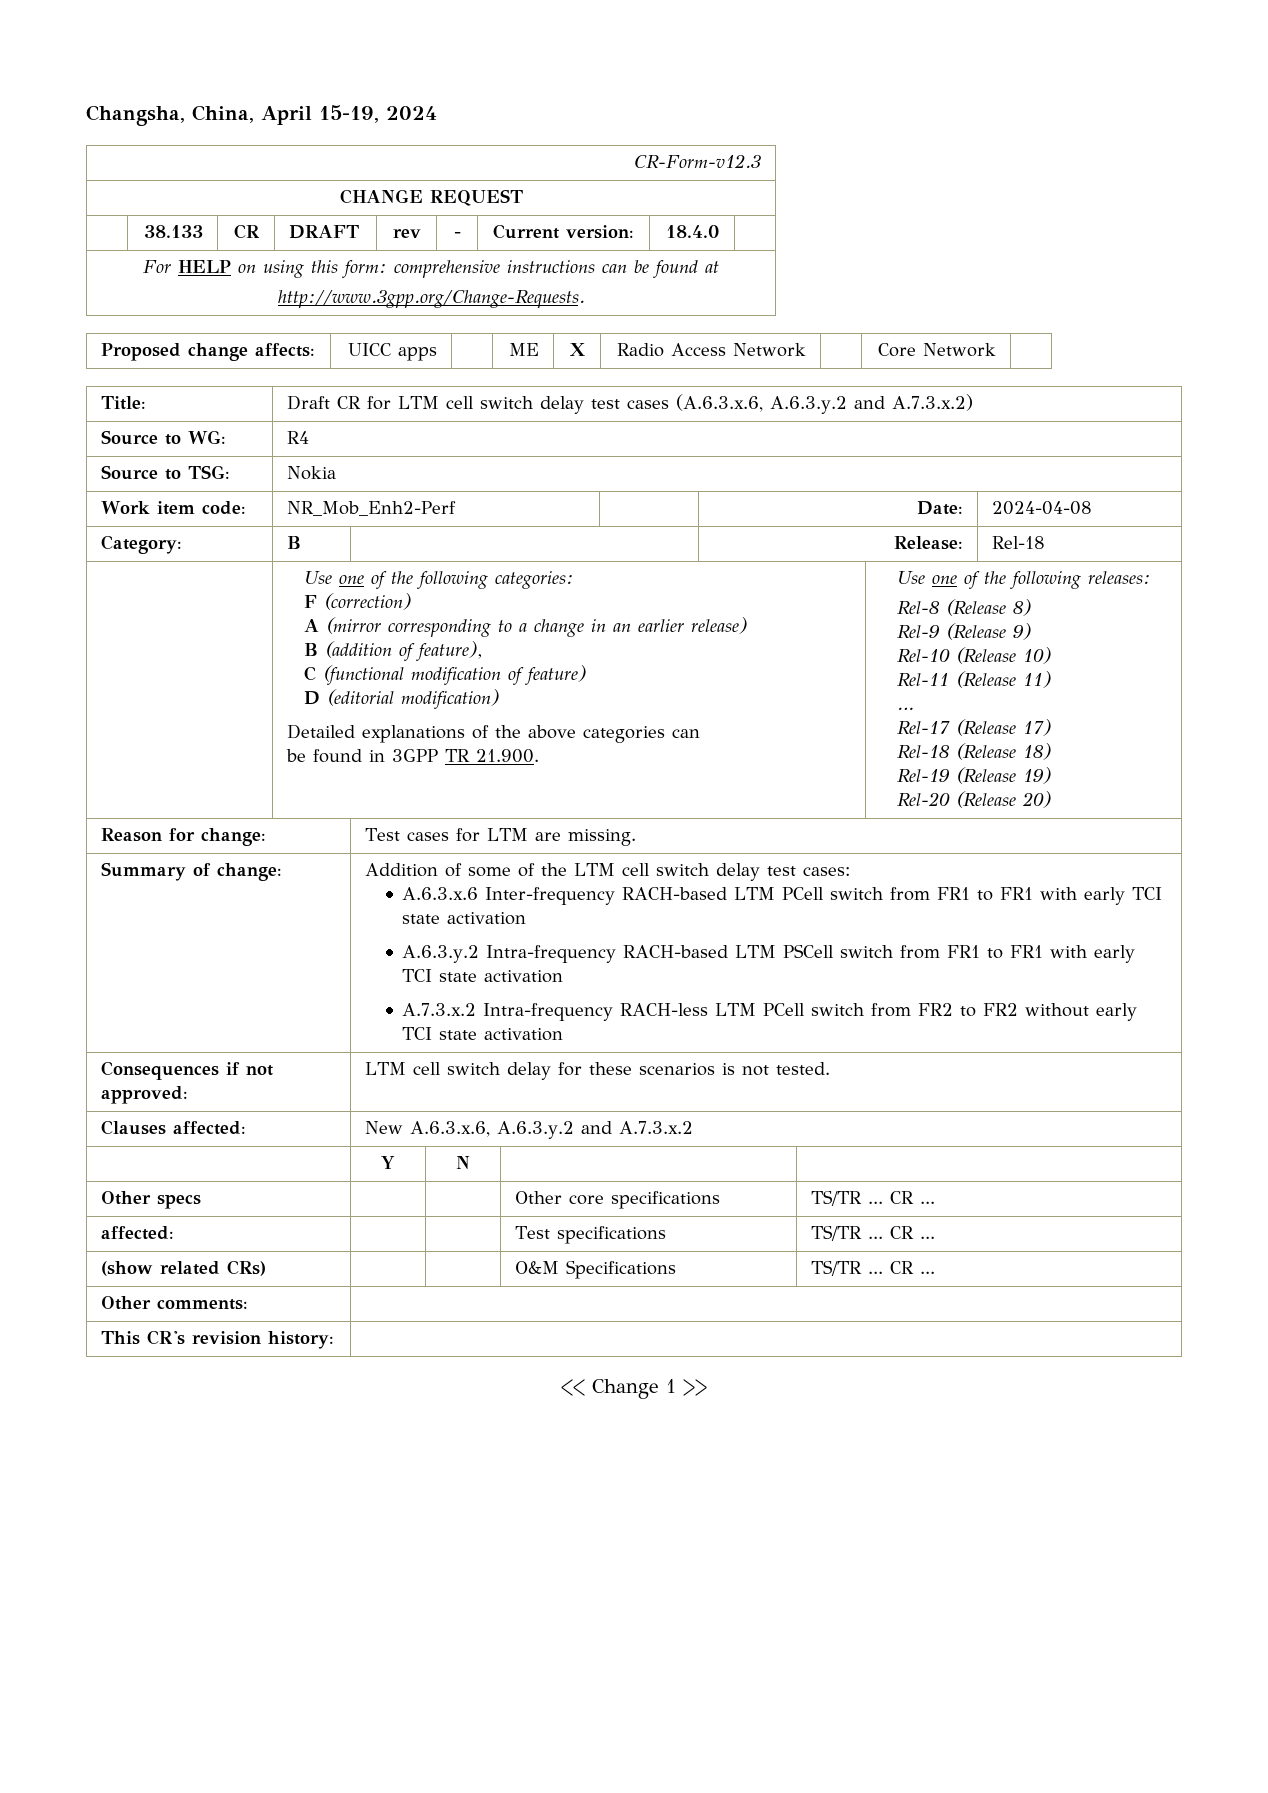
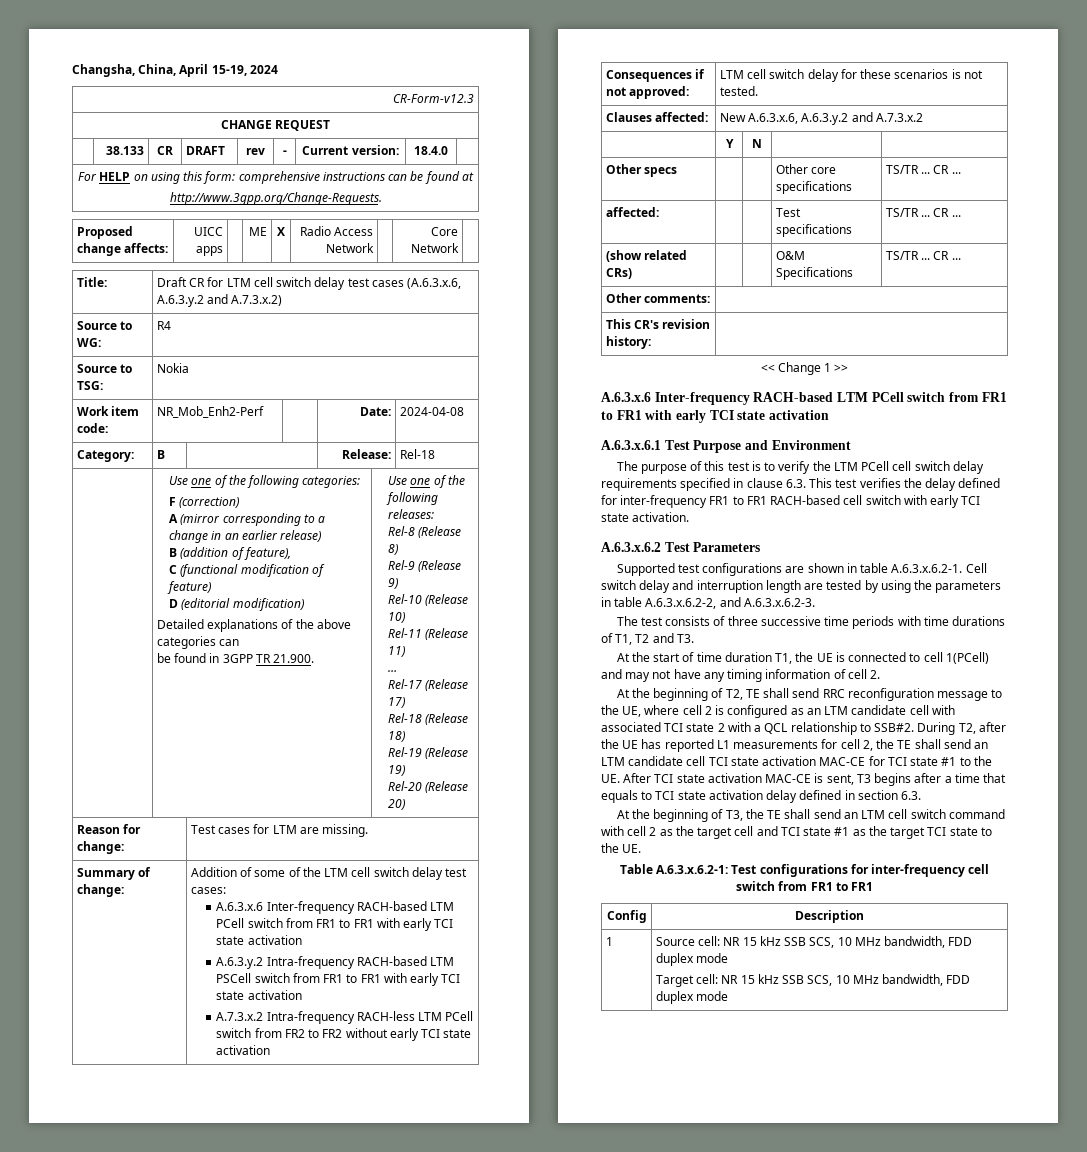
  << Change 1 >>
+ A.6.3.x.6 Inter-frequency RACH-based LTM PCell switch from FR1 to FR1 with early TCI state activation
+ A.6.3.x.6.1 Test Purpose and Environment
+ The purpose of this test is to verify the LTM PCell cell switch delay requirements specified in clause 6.3. This test verifies the delay defined for inter-frequency FR1 to FR1 RACH-based cell switch with early TCI state activation.
+ A.6.3.x.6.2 Test Parameters
+ Supported test configurations are shown in table A.6.3.x.6.2-1. Cell switch delay and interruption length are tested by using the parameters in table A.6.3.x.6.2-2, and A.6.3.x.6.2-3.
+ The test consists of three successive time periods with time durations of T1, T2 and T3.
+ At the start of time duration T1, the UE is connected to cell 1(PCell) and may not have any timing information of cell 2.
+ At the beginning of T2, TE shall send RRC reconfiguration message to the UE, where cell 2 is configured as an LTM candidate cell with associated TCI state 2 with a QCL relationship to SSB#2. During T2, after the UE has reported L1 measurements for cell 2, the TE shall send an LTM candidate cell TCI state activation MAC-CE for TCI state #1 to the UE. After TCI state activation MAC-CE is sent, T3 begins after a time that equals to TCI state activation delay defined in section 6.3.
+ At the beginning of T3, the TE shall send an LTM cell switch command with cell 2 as the target cell and TCI state #1 as the target TCI state to the UE.
+ Table A.6.3.x.6.2-1: Test configurations for inter-frequency cell switch from FR1 to FR1
+ Config | Description
+ 1 | Source cell: NR 15 kHz SSB SCS, 10 MHz bandwidth, FDD duplex mode
+ Target cell: NR 15 kHz SSB SCS, 10 MHz bandwidth, FDD duplex mode

